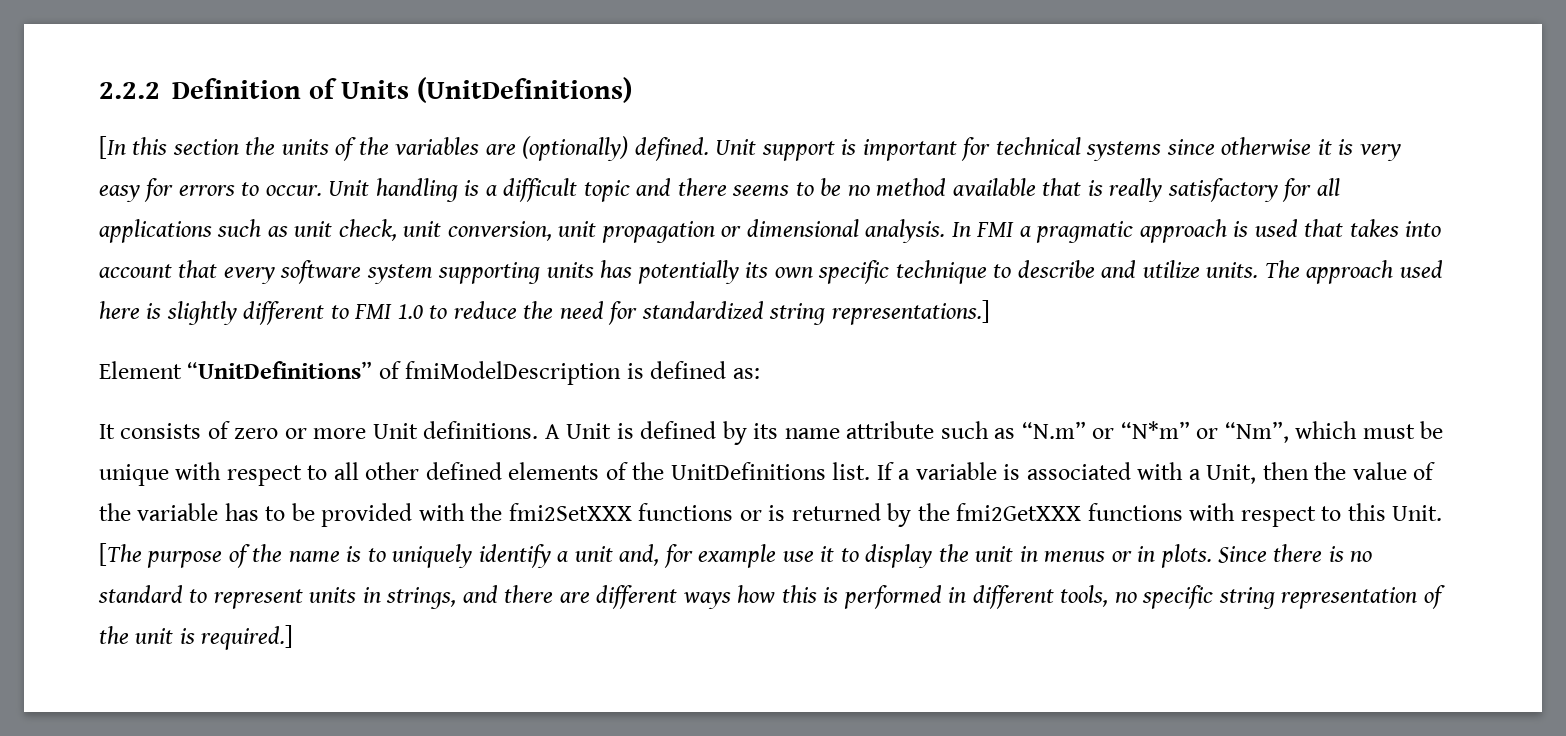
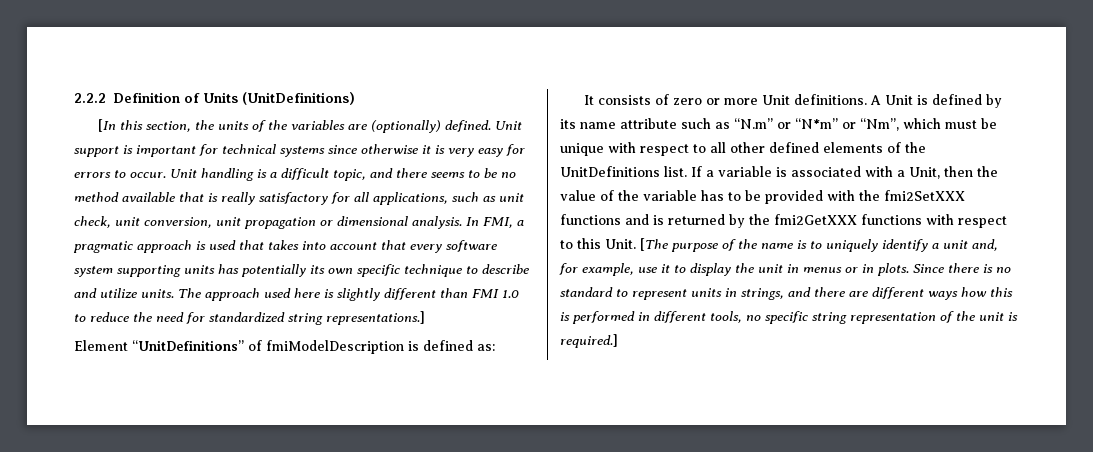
- [In this section the units of the variables are (optionally) defined.
+ [In this section, the units of the variables are (optionally) defined.
- Unit handling is a difficult topic and there seems to be no method available that is really satisfactory for all applications such as unit check, unit conversion, unit propagation or dimensional analysis.
+ Unit handling is a difficult topic, and there seems to be no method available that is really satisfactory for all applications, such as unit check, unit conversion, unit propagation or dimensional analysis.
- In FMI a pragmatic approach is used that takes into account that every software system supporting units has potentially its own specific technique to describe and utilize units.
+ In FMI, a pragmatic approach is used that takes into account that every software system supporting units has potentially its own specific technique to describe and utilize units.
- The approach used here is slightly different to FMI 1.0 to reduce the need for standardized string representations.]
+ The approach used here is slightly different than FMI 1.0 to reduce the need for standardized string representations.]
- If a variable is associated with a Unit, then the value of the variable has to be provided with the fmi2SetXXX functions or is returned by the fmi2GetXXX functions with respect to this Unit.
+ If a variable is associated with a Unit, then the value of the variable has to be provided with the fmi2SetXXX functions and is returned by the fmi2GetXXX functions with respect to this Unit.
- [The purpose of the name is to uniquely identify a unit and, for example use it to display the unit in menus or in plots.
+ [The purpose of the name is to uniquely identify a unit and, for example, use it to display the unit in menus or in plots.

